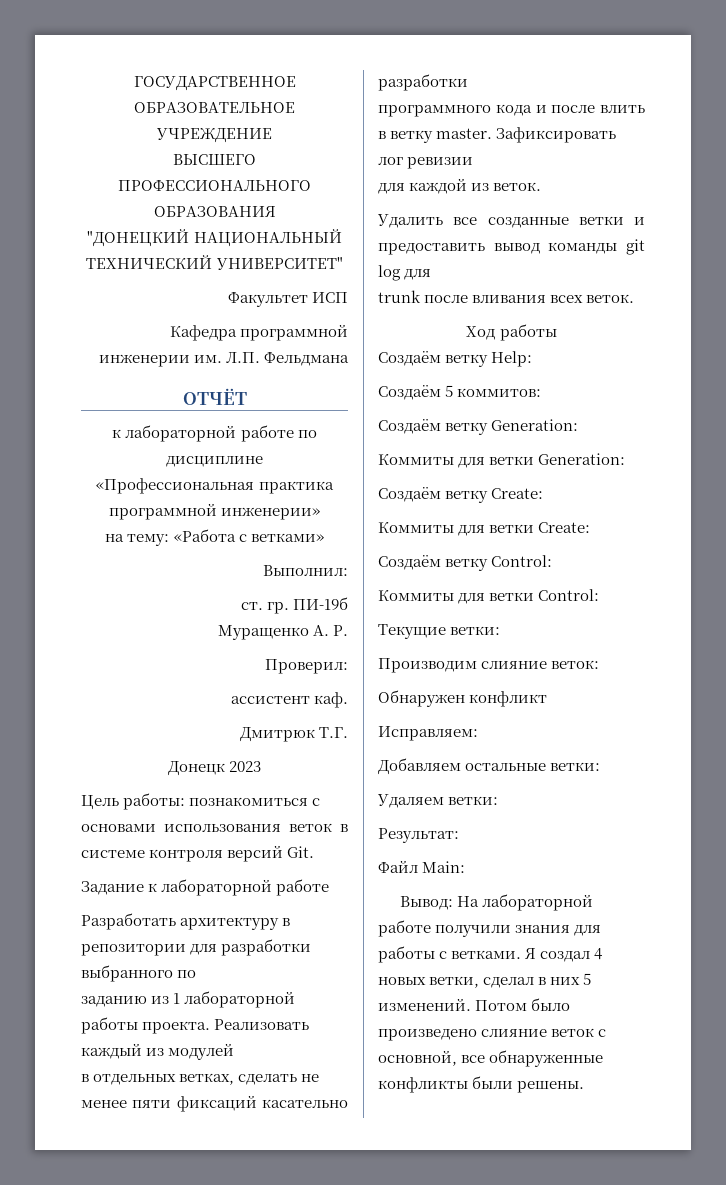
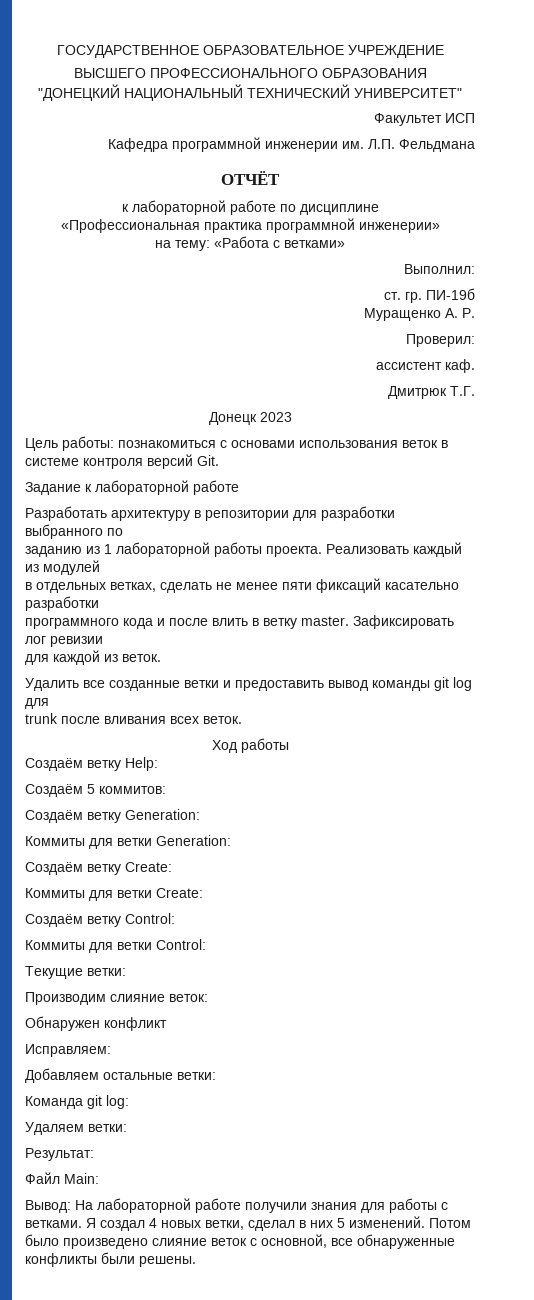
+ Команда git log:

